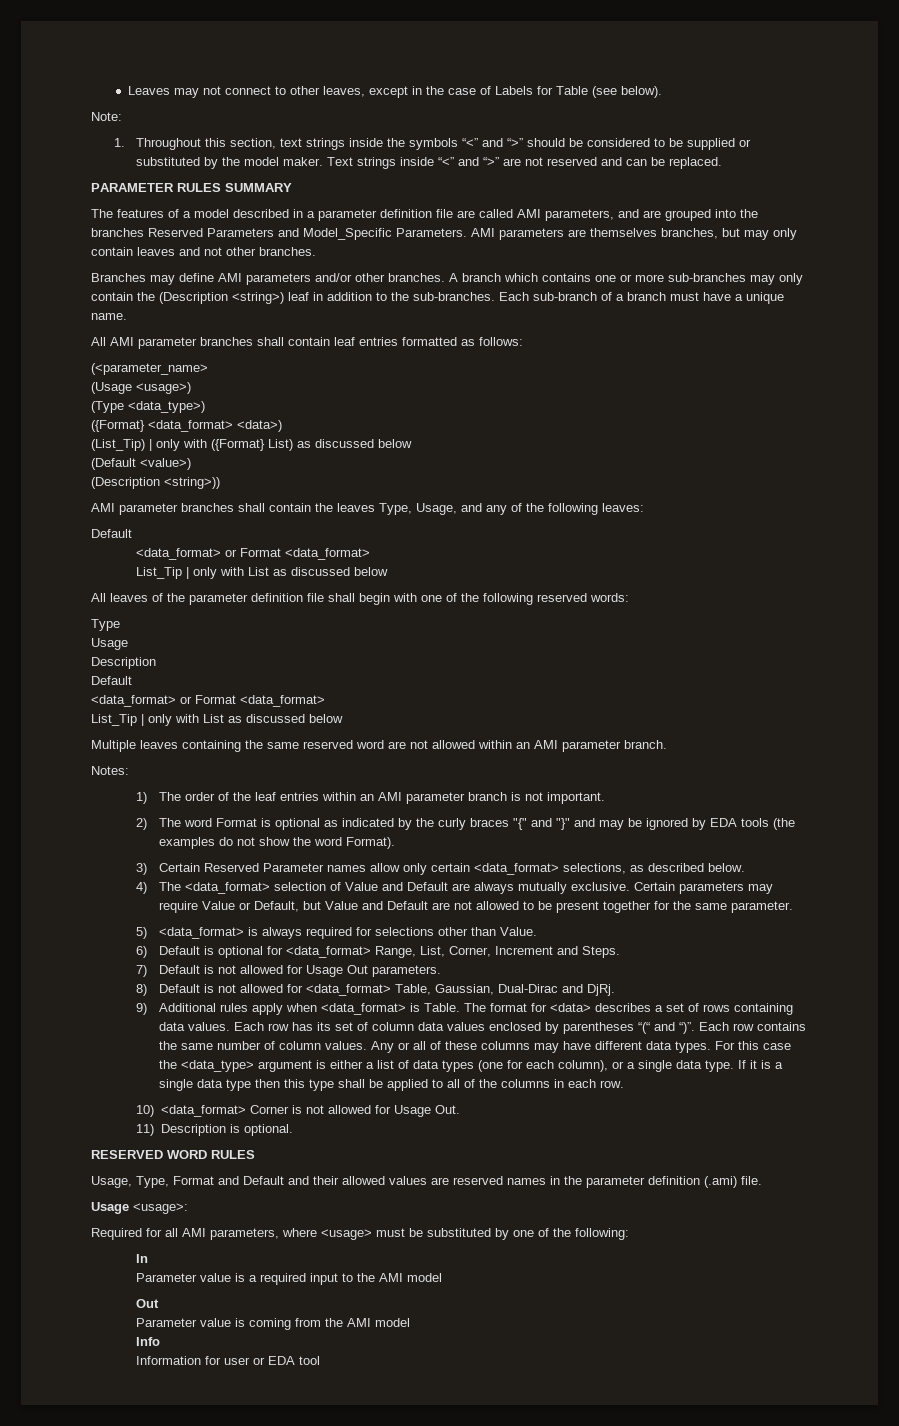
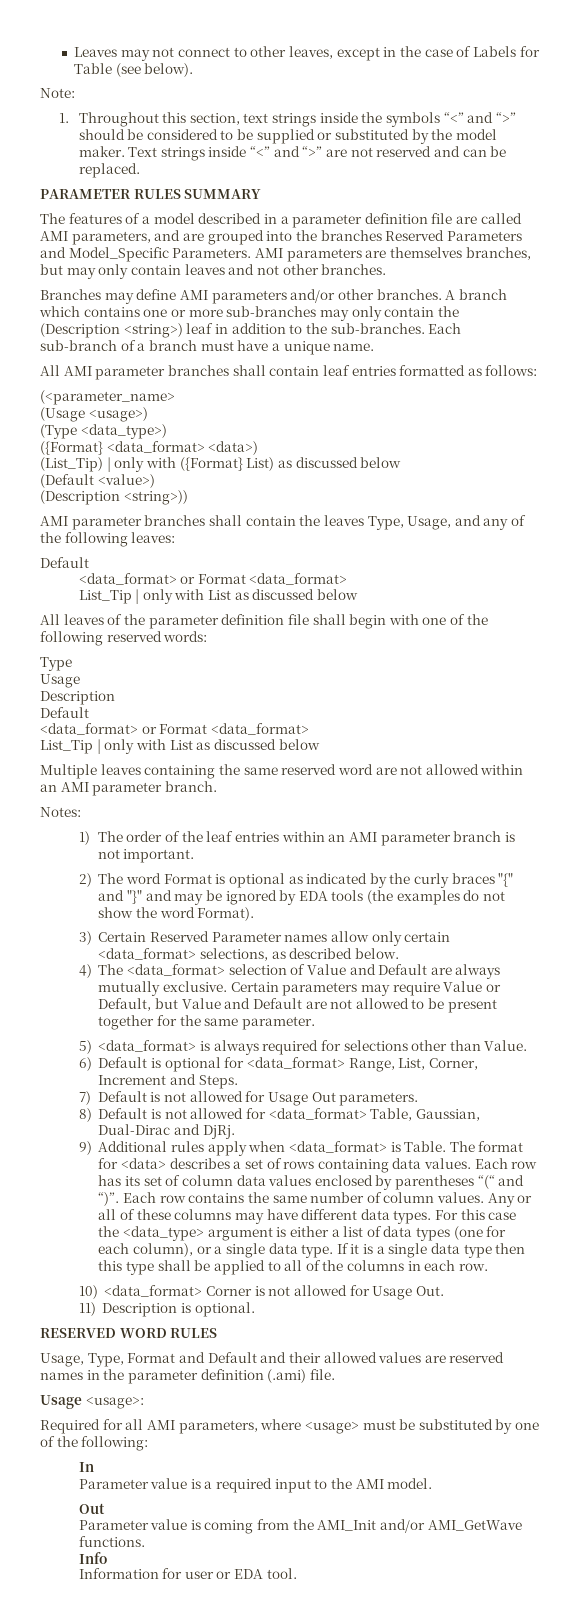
- Parameter value is a required input to the AMI model
+ Parameter value is a required input to the AMI model.
- Parameter value is coming from the AMI model
+ Parameter value is coming from the AMI_Init and/or AMI_GetWave functions.
- Information for user or EDA tool
+ Information for user or EDA tool.

